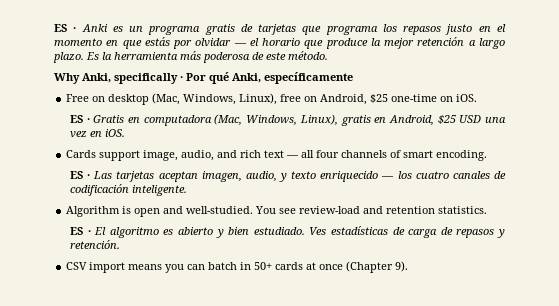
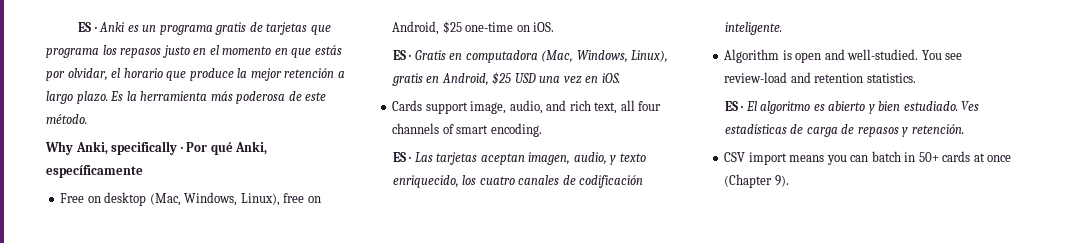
- ES · Anki es un programa gratis de tarjetas que programa los repasos justo en el momento en que estás por olvidar — el horario que produce la mejor retención a largo plazo.
+ ES · Anki es un programa gratis de tarjetas que programa los repasos justo en el momento en que estás por olvidar, el horario que produce la mejor retención a largo plazo.
- Cards support image, audio, and rich text — all four channels of smart encoding.
+ Cards support image, audio, and rich text, all four channels of smart encoding.
- ES · Las tarjetas aceptan imagen, audio, y texto enriquecido — los cuatro canales de codificación inteligente.
+ ES · Las tarjetas aceptan imagen, audio, y texto enriquecido, los cuatro canales de codificación inteligente.

